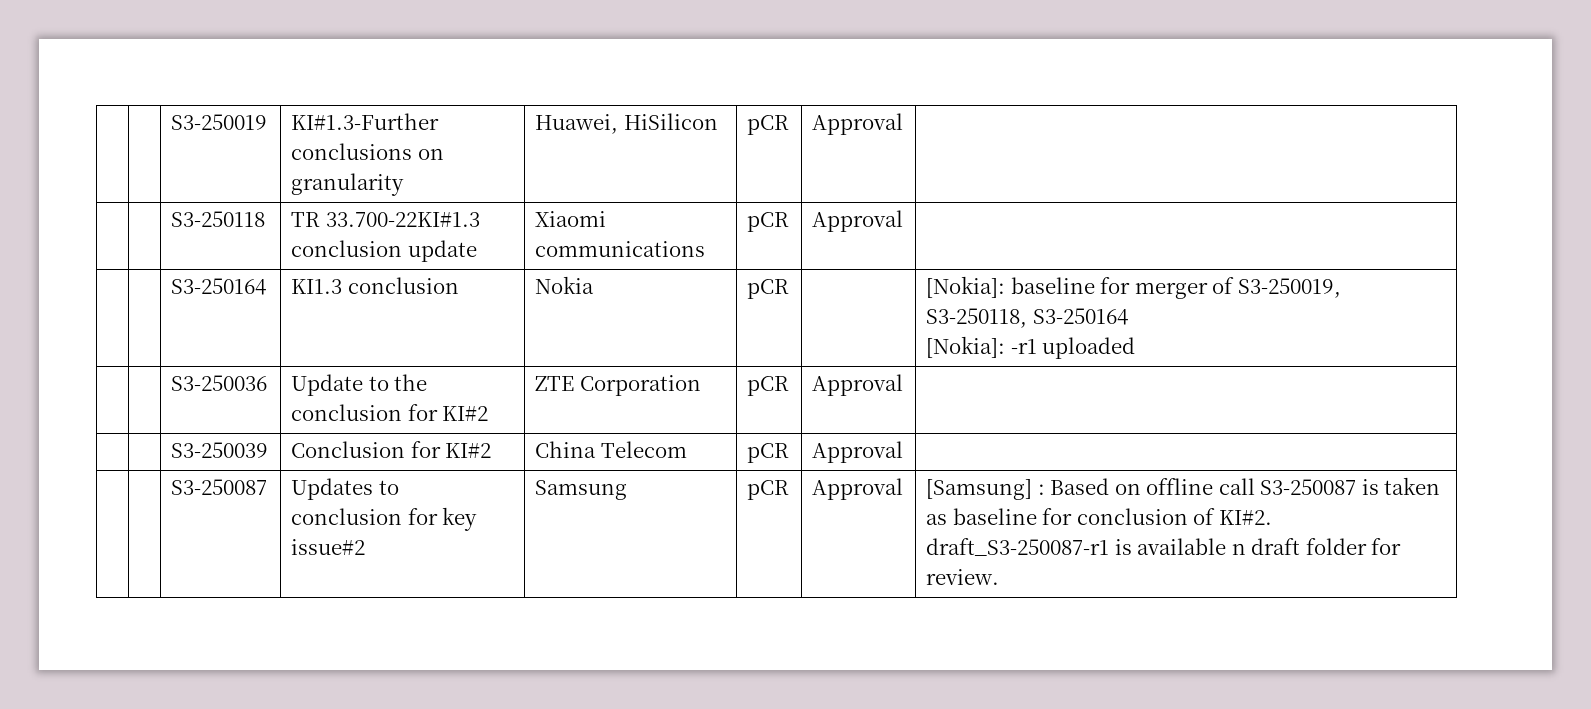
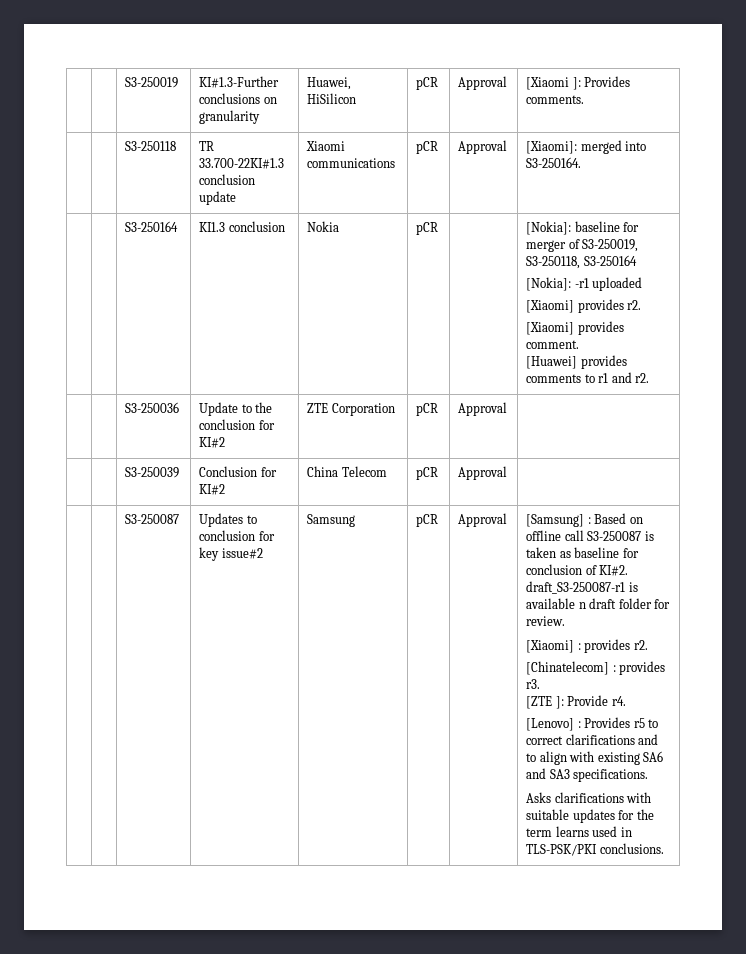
- | | S3-250019 | KI#1.3-Further conclusions on granularity | Huawei, HiSilicon | pCR | Approval |
+ | | S3-250019 | KI#1.3-Further conclusions on granularity | Huawei, HiSilicon | pCR | Approval | [Xiaomi ]: Provides comments.
- | | S3-250118 | TR 33.700-22KI#1.3 conclusion update | Xiaomi communications | pCR | Approval |
+ | | S3-250118 | TR 33.700-22KI#1.3 conclusion update | Xiaomi communications | pCR | Approval | [Xiaomi]: merged into S3-250164.
  | | S3-250164 | KI1.3 conclusion | Nokia | pCR | | [Nokia]: baseline for merger of S3-250019, S3-250118, S3-250164
  [Nokia]: -r1 uploaded
+ [Xiaomi] provides r2.
+ [Xiaomi] provides comment.
+ [Huawei] provides comments to r1 and r2.
+ [Xiaomi] : provides r2.
+ [Chinatelecom] : provides r3.
+ [ZTE ]: Provide r4.
+ [Lenovo] : Provides r5 to correct clarifications and to align with existing SA6 and SA3 specifications.
+ Asks clarifications with suitable updates for the term learns used in TLS-PSK/PKI conclusions.

